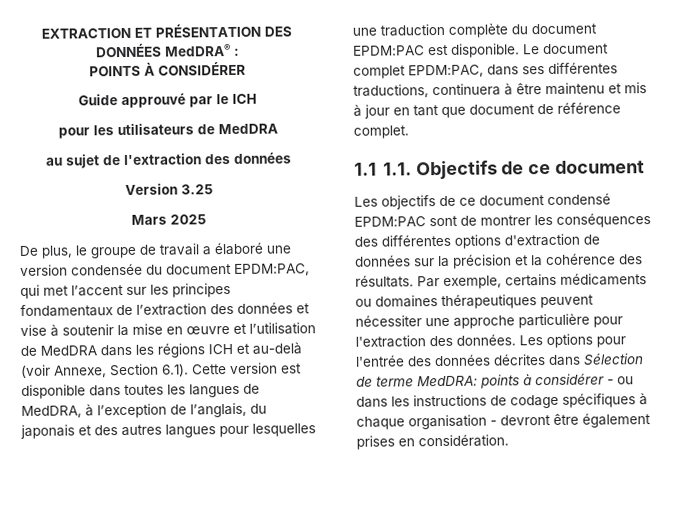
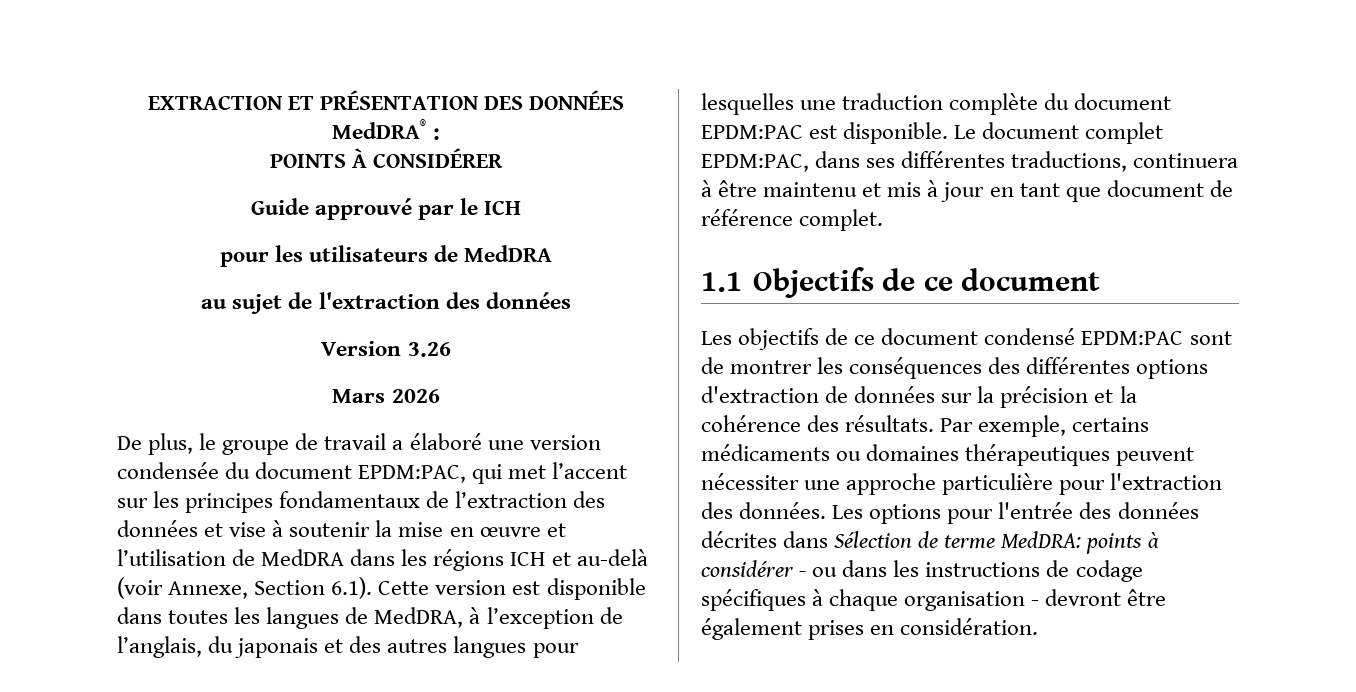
- Version 3.25
+ Version 3.26
- Mars 2025
+ Mars 2026
- 1.1 1.1. Objectifs de ce document
+ 1.1 Objectifs de ce document

